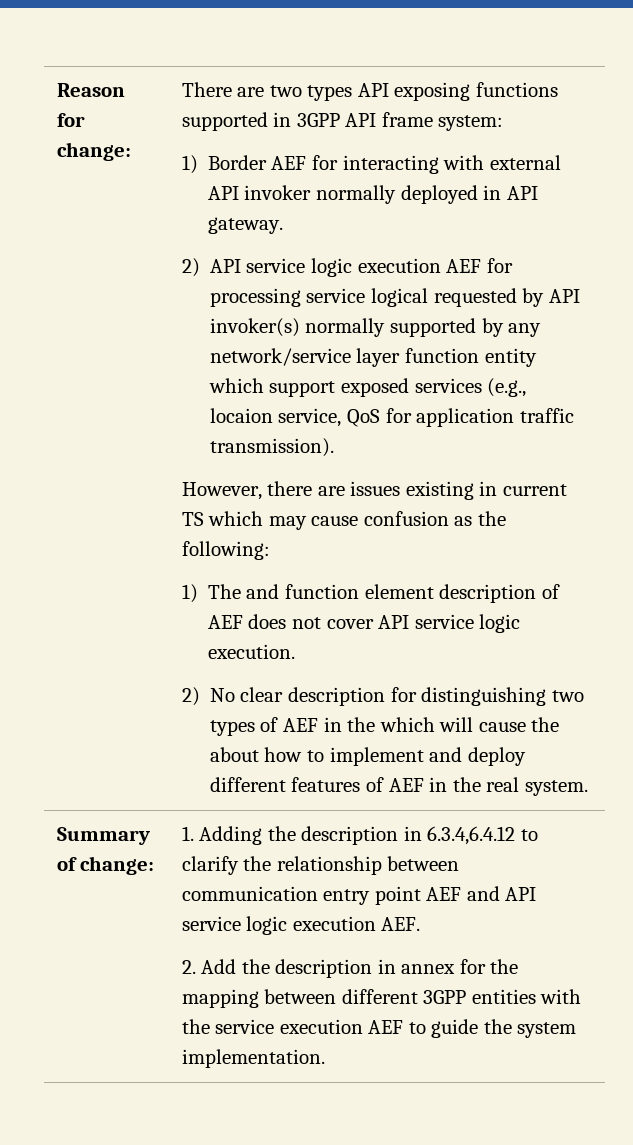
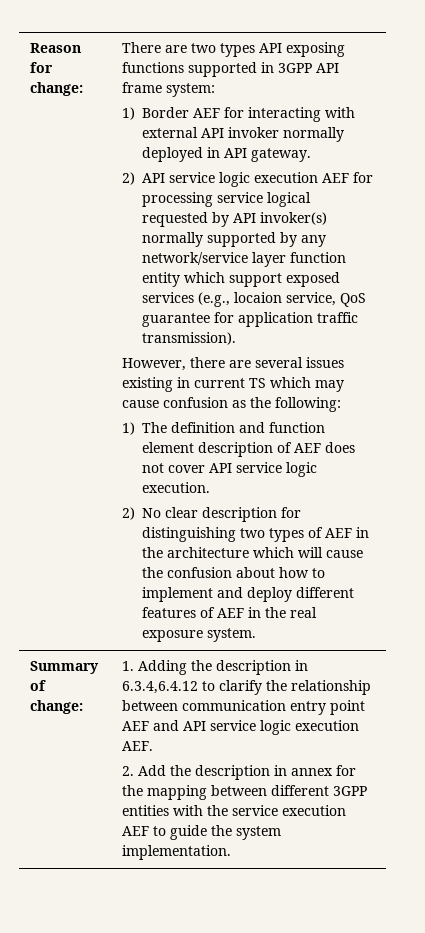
- 2) API service logic execution AEF for processing service logical requested by API invoker(s) normally supported by any network/service layer function entity which support exposed services (e.g., locaion service, QoS for application traffic transmission).
+ 2) API service logic execution AEF for processing service logical requested by API invoker(s) normally supported by any network/service layer function entity which support exposed services (e.g., locaion service, QoS guarantee for application traffic transmission).
- However, there are issues existing in current TS which may cause confusion as the following:
+ However, there are several issues existing in current TS which may cause confusion as the following:
- 1) The and function element description of AEF does not cover API service logic execution.
+ 1) The definition and function element description of AEF does not cover API service logic execution.
- 2) No clear description for distinguishing two types of AEF in the which will cause the about how to implement and deploy different features of AEF in the real system.
+ 2) No clear description for distinguishing two types of AEF in the architecture which will cause the confusion about how to implement and deploy different features of AEF in the real exposure system.

